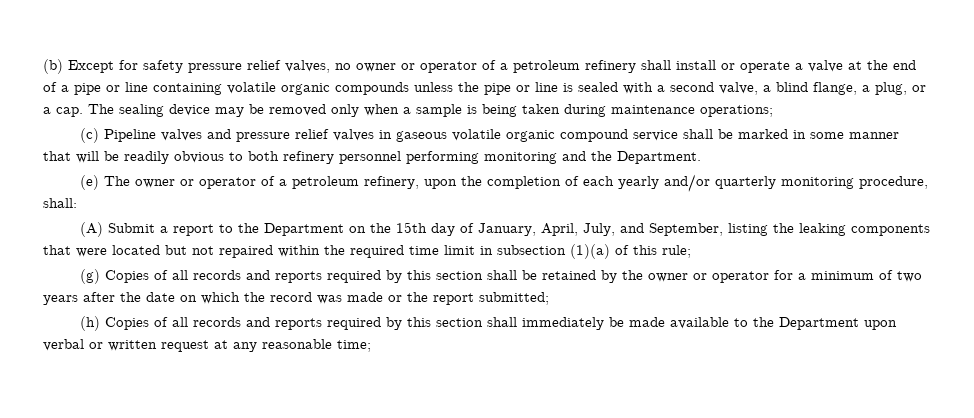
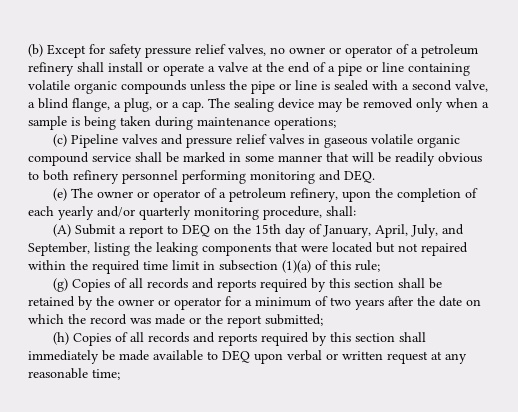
- (c) Pipeline valves and pressure relief valves in gaseous volatile organic compound service shall be marked in some manner that will be readily obvious to both refinery personnel performing monitoring and the Department.
+ (c) Pipeline valves and pressure relief valves in gaseous volatile organic compound service shall be marked in some manner that will be readily obvious to both refinery personnel performing monitoring and DEQ.
- (A) Submit a report to the Department on the 15th day of January, April, July, and September, listing the leaking components that were located but not repaired within the required time limit in subsection (1)(a) of this rule;
+ (A) Submit a report to DEQ on the 15th day of January, April, July, and September, listing the leaking components that were located but not repaired within the required time limit in subsection (1)(a) of this rule;
- (h) Copies of all records and reports required by this section shall immediately be made available to the Department upon verbal or written request at any reasonable time;
+ (h) Copies of all records and reports required by this section shall immediately be made available to DEQ upon verbal or written request at any reasonable time;

